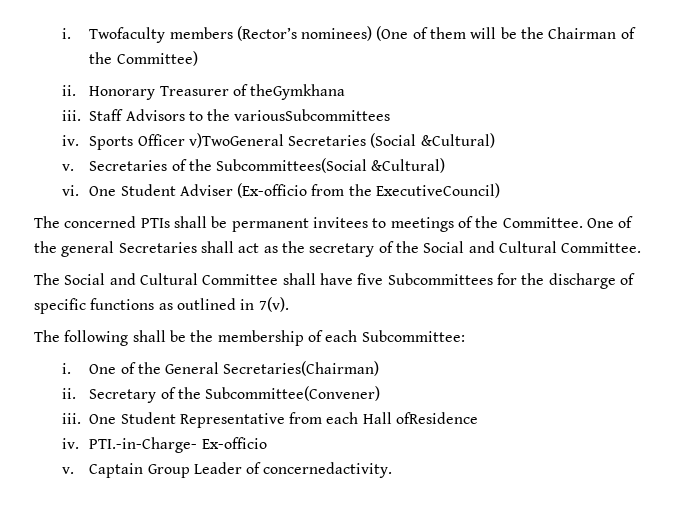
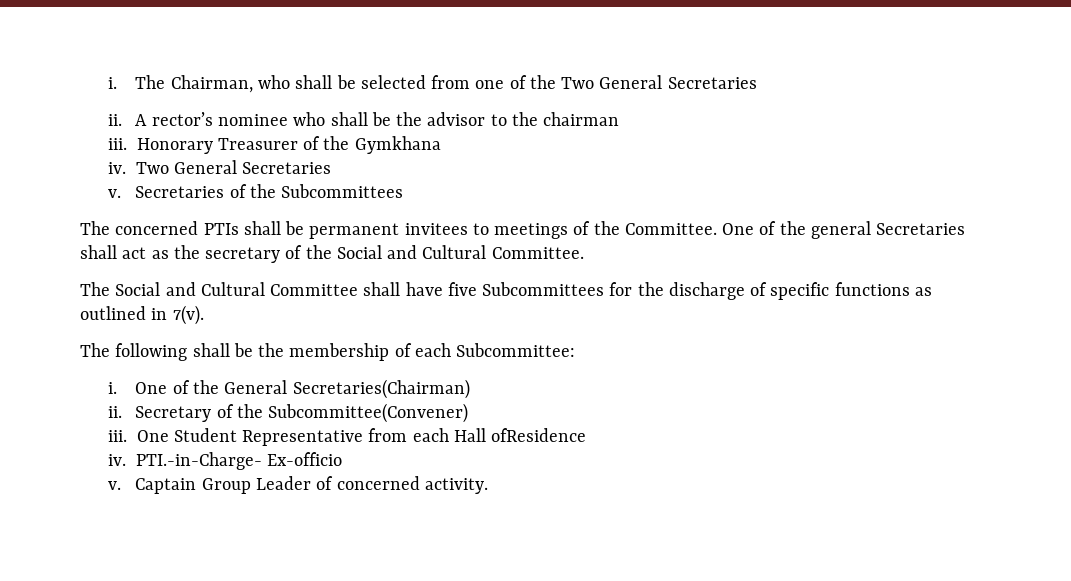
- i. Twofaculty members (Rector’s nominees) (One of them will be the Chairman of the Committee)
- ii. Honorary Treasurer of theGymkhana
- iii. Staff Advisors to the variousSubcommittees
- iv. Sports Officer v)TwoGeneral Secretaries (Social &Cultural)
+ i. The Chairman, who shall be selected from one of the Two General Secretaries
+ ii. A rector’s nominee who shall be the advisor to the chairman
+ iii. Honorary Treasurer of the Gymkhana
+ iv. Two General Secretaries
- Secretaries of the Subcommittees(Social &Cultural)
- vi. One Student Adviser (Ex-officio from the ExecutiveCouncil)
+ Secretaries of the Subcommittees
- Captain Group Leader of concernedactivity.
+ Captain Group Leader of concerned activity.

